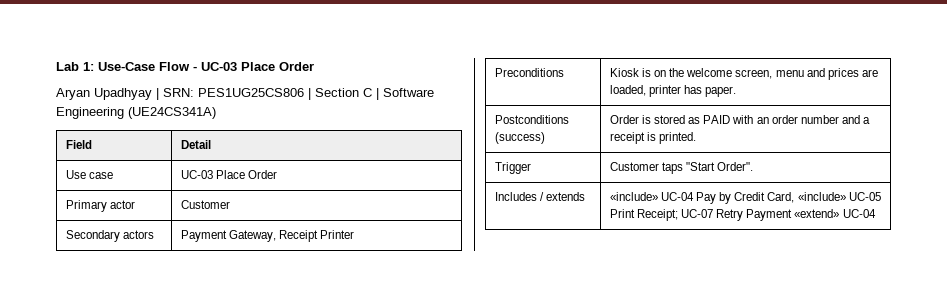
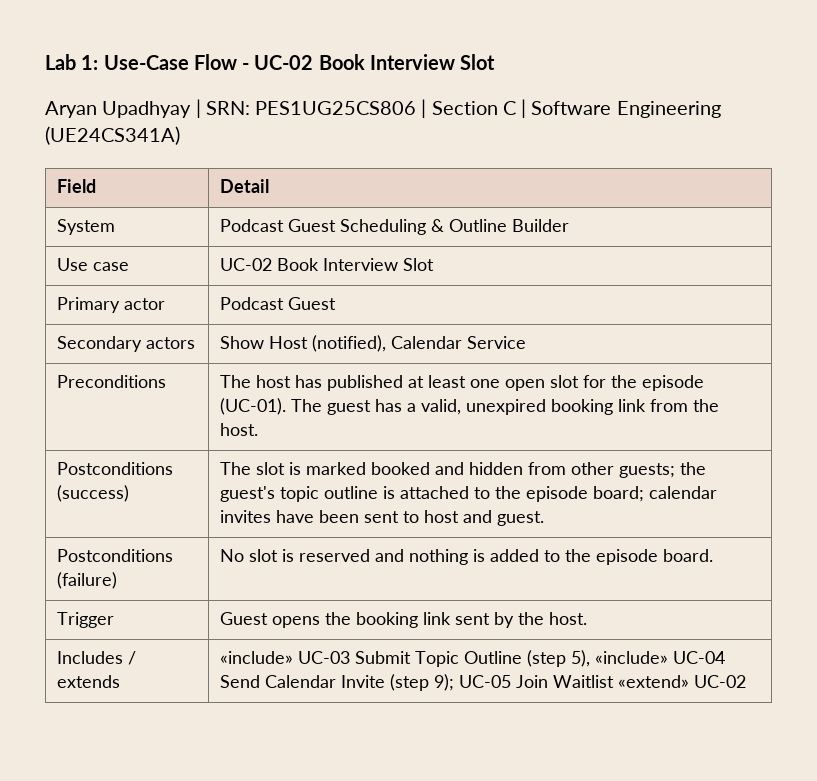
- Lab 1: Use-Case Flow - UC-03 Place Order
+ Lab 1: Use-Case Flow - UC-02 Book Interview Slot
- Use case | UC-03 Place Order
+ System | Podcast Guest Scheduling & Outline Builder
+ Use case | UC-02 Book Interview Slot
- Primary actor | Customer
+ Primary actor | Podcast Guest
- Secondary actors | Payment Gateway, Receipt Printer
- Preconditions | Kiosk is on the welcome screen, menu and prices are loaded, printer has paper.
- Postconditions (success) | Order is stored as PAID with an order number and a receipt is printed.
- Trigger | Customer taps "Start Order".
- Includes / extends | «include» UC-04 Pay by Credit Card, «include» UC-05 Print Receipt; UC-07 Retry Payment «extend» UC-04
+ Secondary actors | Show Host (notified), Calendar Service
+ Preconditions | The host has published at least one open slot for the episode (UC-01). The guest has a valid, unexpired booking link from the host.
+ Postconditions (success) | The slot is marked booked and hidden from other guests; the guest's topic outline is attached to the episode board; calendar invites have been sent to host and guest.
+ Postconditions (failure) | No slot is reserved and nothing is added to the episode board.
+ Trigger | Guest opens the booking link sent by the host.
+ Includes / extends | «include» UC-03 Submit Topic Outline (step 5), «include» UC-04 Send Calendar Invite (step 9); UC-05 Join Waitlist «extend» UC-02

